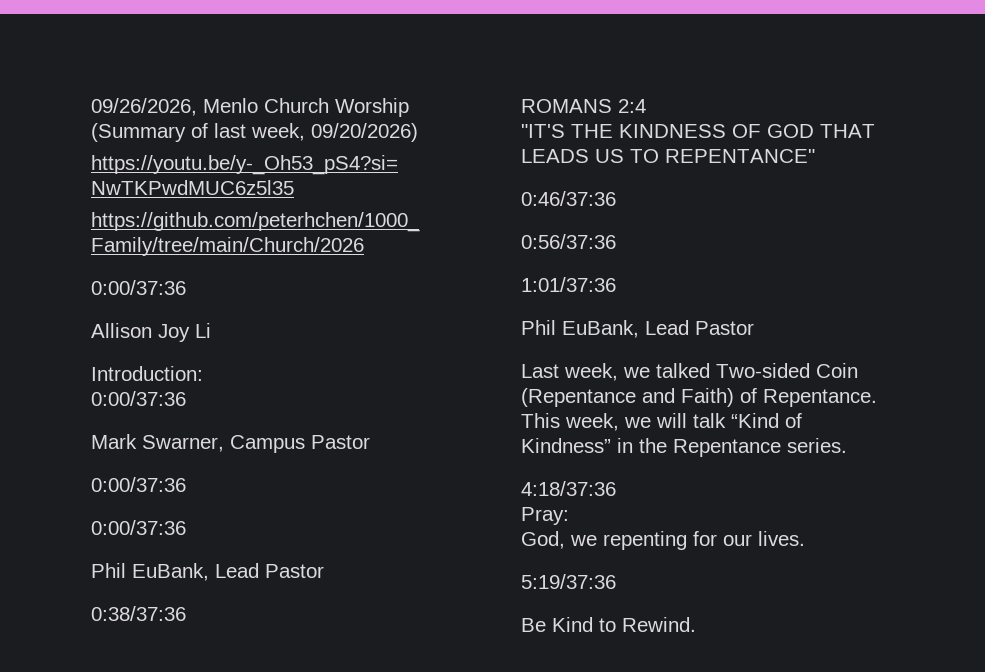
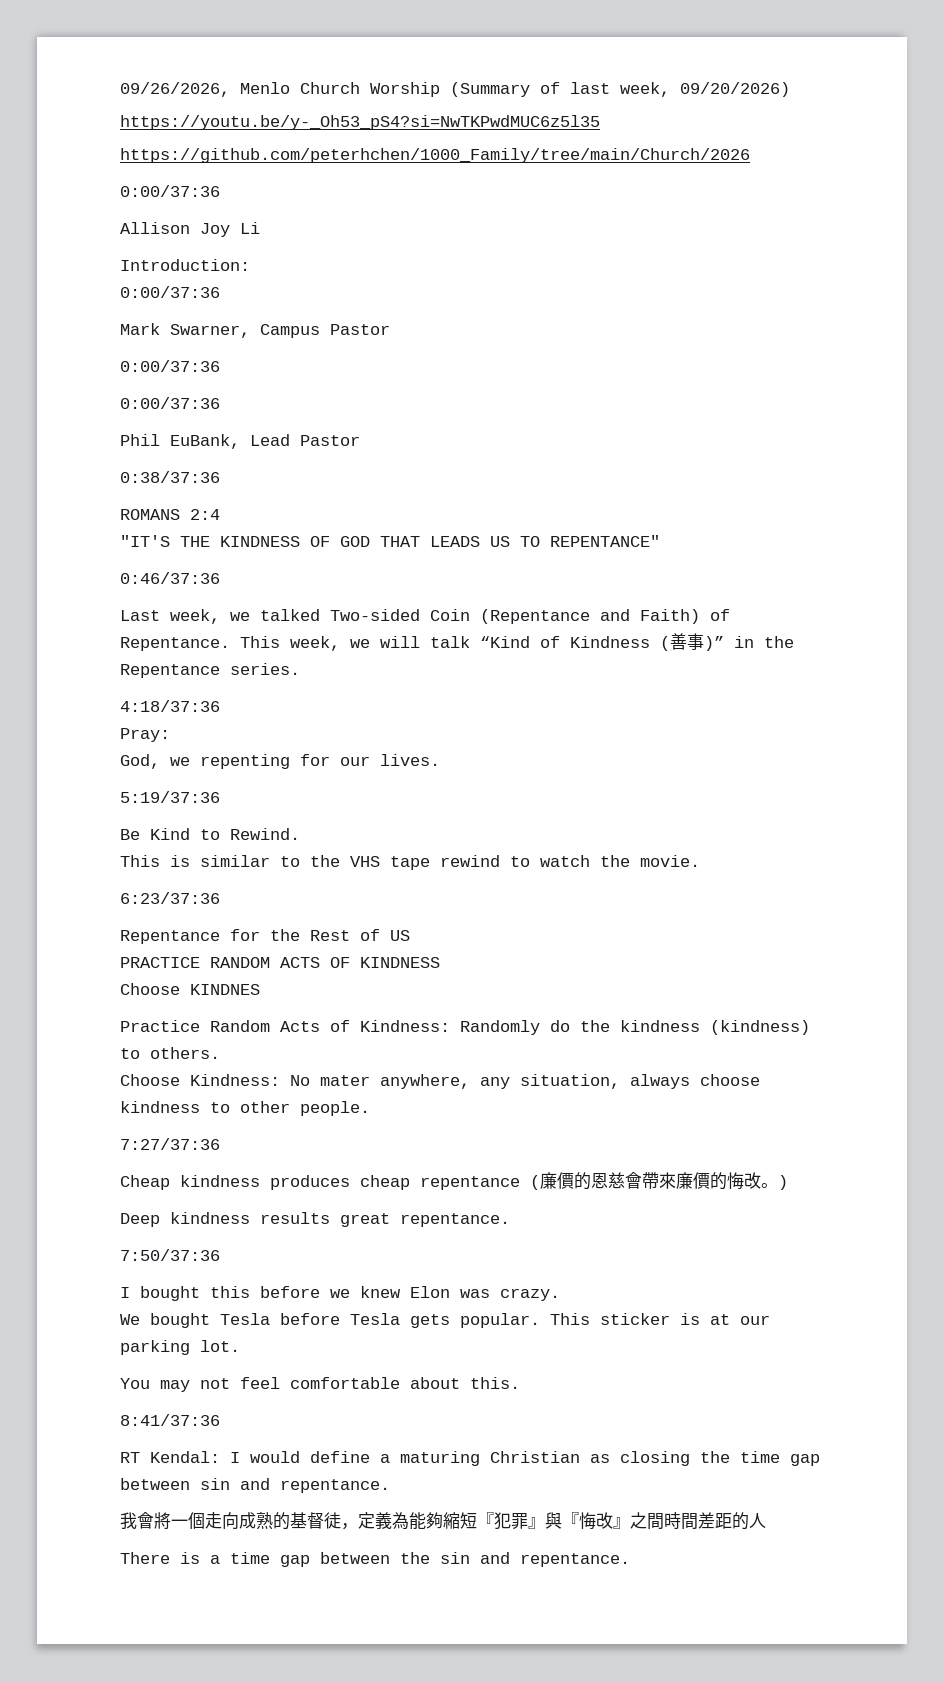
- 0:56/37:36
- 1:01/37:36
- Phil EuBank, Lead Pastor
- This week, we will talk “Kind of Kindness” in the Repentance series.
+ This week, we will talk “Kind of Kindness (善事)” in the Repentance series.
+ This is similar to the VHS tape rewind to watch the movie.
+ 6:23/37:36
+ Repentance for the Rest of US
+ PRACTICE RANDOM ACTS OF KINDNESS
+ Choose KINDNES
+ Practice Random Acts of Kindness: Randomly do the kindness (kindness) to others.
+ Choose Kindness: No mater anywhere, any situation, always choose kindness to other people.
+ 7:27/37:36
+ Cheap kindness produces cheap repentance (廉價的恩慈會帶來廉價的悔改。)
+ Deep kindness results great repentance.
+ 7:50/37:36
+ I bought this before we knew Elon was crazy.
+ We bought Tesla before Tesla gets popular. This sticker is at our parking lot.
+ You may not feel comfortable about this.
+ 8:41/37:36
+ RT Kendal: I would define a maturing Christian as closing the time gap between sin and repentance.
+ 我會將一個走向成熟的基督徒，定義為能夠縮短『犯罪』與『悔改』之間時間差距的人
+ There is a time gap between the sin and repentance.

